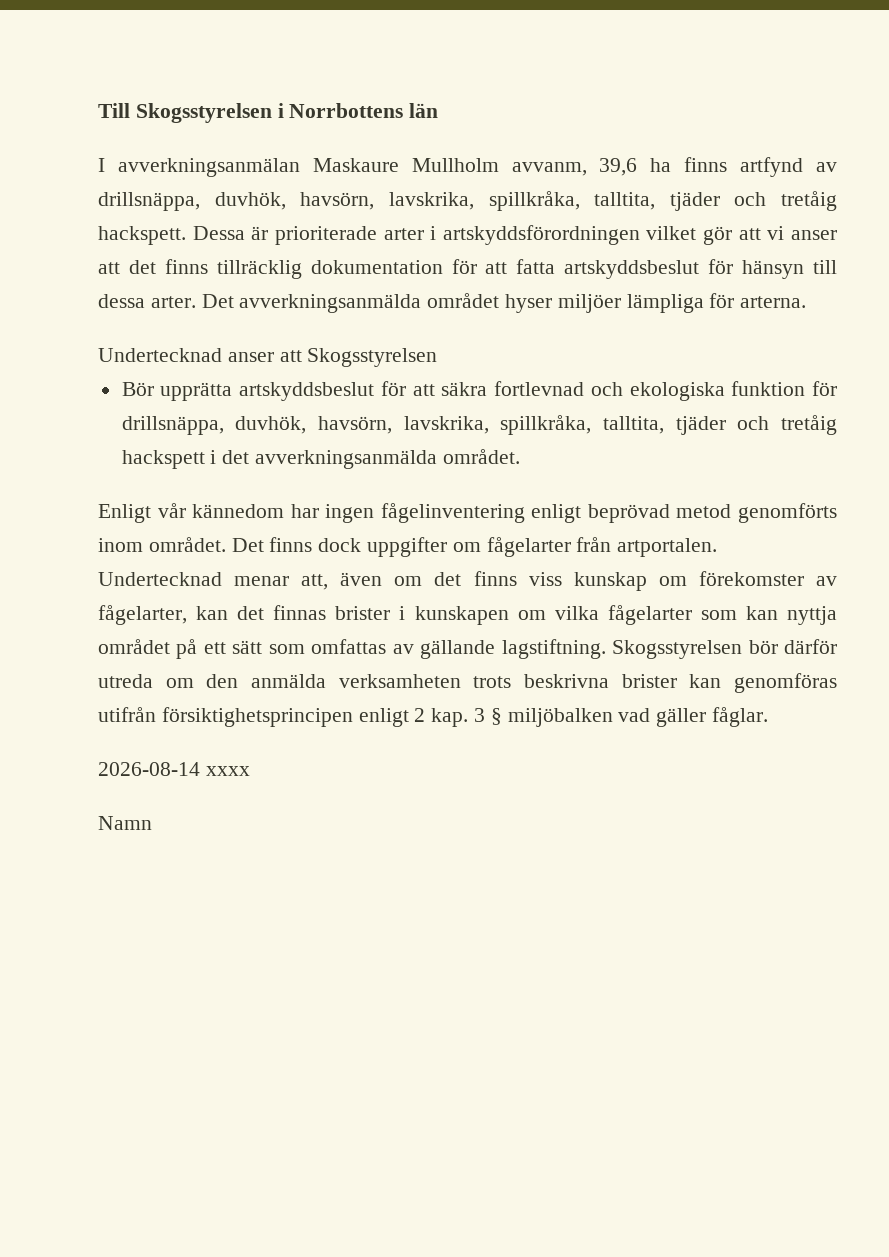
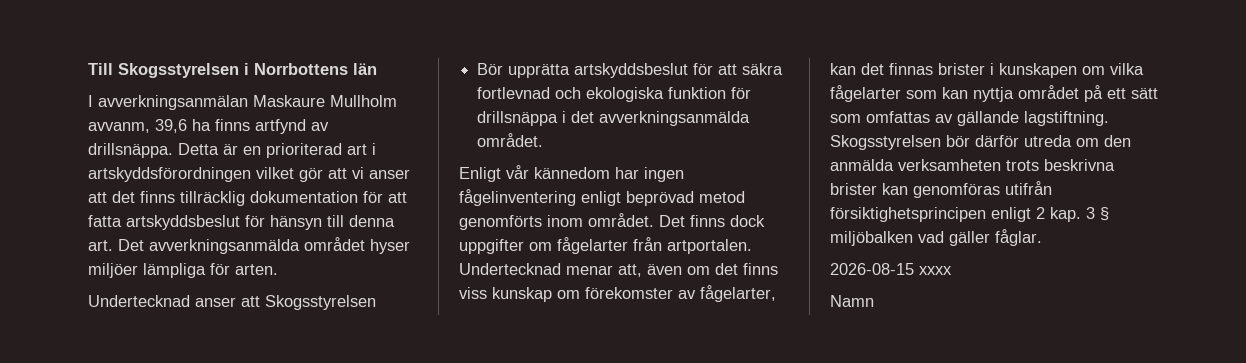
- I avverkningsanmälan Maskaure Mullholm avvanm, 39,6 ha finns artfynd av drillsnäppa, duvhök, havsörn, lavskrika, spillkråka, talltita, tjäder och tretåig hackspett. Dessa är prioriterade arter i artskyddsförordningen vilket gör att vi anser att det finns tillräcklig dokumentation för att fatta artskyddsbeslut för hänsyn till dessa arter. Det avverkningsanmälda området hyser miljöer lämpliga för arterna.
+ I avverkningsanmälan Maskaure Mullholm avvanm, 39,6 ha finns artfynd av drillsnäppa. Detta är en prioriterad art i artskyddsförordningen vilket gör att vi anser att det finns tillräcklig dokumentation för att fatta artskyddsbeslut för hänsyn till denna art. Det avverkningsanmälda området hyser miljöer lämpliga för arten.
- Bör upprätta artskyddsbeslut för att säkra fortlevnad och ekologiska funktion för drillsnäppa, duvhök, havsörn, lavskrika, spillkråka, talltita, tjäder och tretåig hackspett i det avverkningsanmälda området.
+ Bör upprätta artskyddsbeslut för att säkra fortlevnad och ekologiska funktion för drillsnäppa i det avverkningsanmälda området.
- 2026-08-14 xxxx
+ 2026-08-15 xxxx

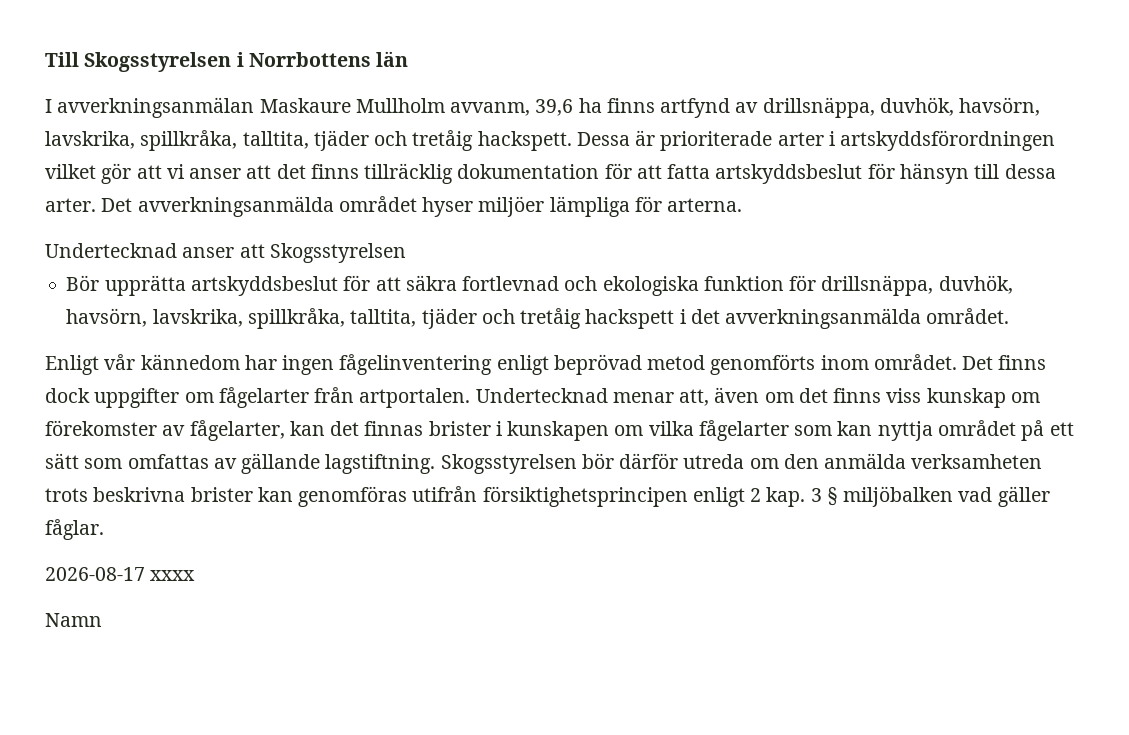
- I avverkningsanmälan Maskaure Mullholm avvanm, 39,6 ha finns artfynd av drillsnäppa. Detta är en prioriterad art i artskyddsförordningen vilket gör att vi anser att det finns tillräcklig dokumentation för att fatta artskyddsbeslut för hänsyn till denna art. Det avverkningsanmälda området hyser miljöer lämpliga för arten.
+ I avverkningsanmälan Maskaure Mullholm avvanm, 39,6 ha finns artfynd av drillsnäppa, duvhök, havsörn, lavskrika, spillkråka, talltita, tjäder och tretåig hackspett. Dessa är prioriterade arter i artskyddsförordningen vilket gör att vi anser att det finns tillräcklig dokumentation för att fatta artskyddsbeslut för hänsyn till dessa arter. Det avverkningsanmälda området hyser miljöer lämpliga för arterna.
- Bör upprätta artskyddsbeslut för att säkra fortlevnad och ekologiska funktion för drillsnäppa i det avverkningsanmälda området.
+ Bör upprätta artskyddsbeslut för att säkra fortlevnad och ekologiska funktion för drillsnäppa, duvhök, havsörn, lavskrika, spillkråka, talltita, tjäder och tretåig hackspett i det avverkningsanmälda området.
- 2026-08-15 xxxx
+ 2026-08-17 xxxx

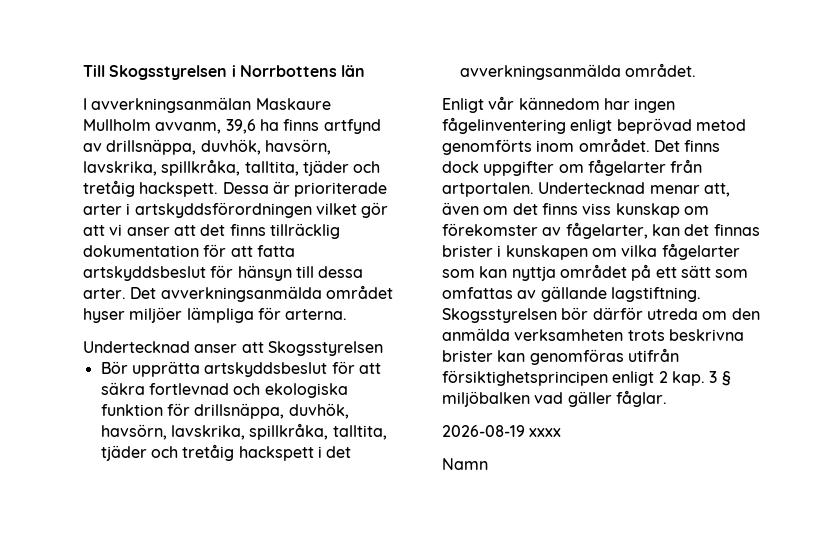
- 2026-08-17 xxxx
+ 2026-08-19 xxxx

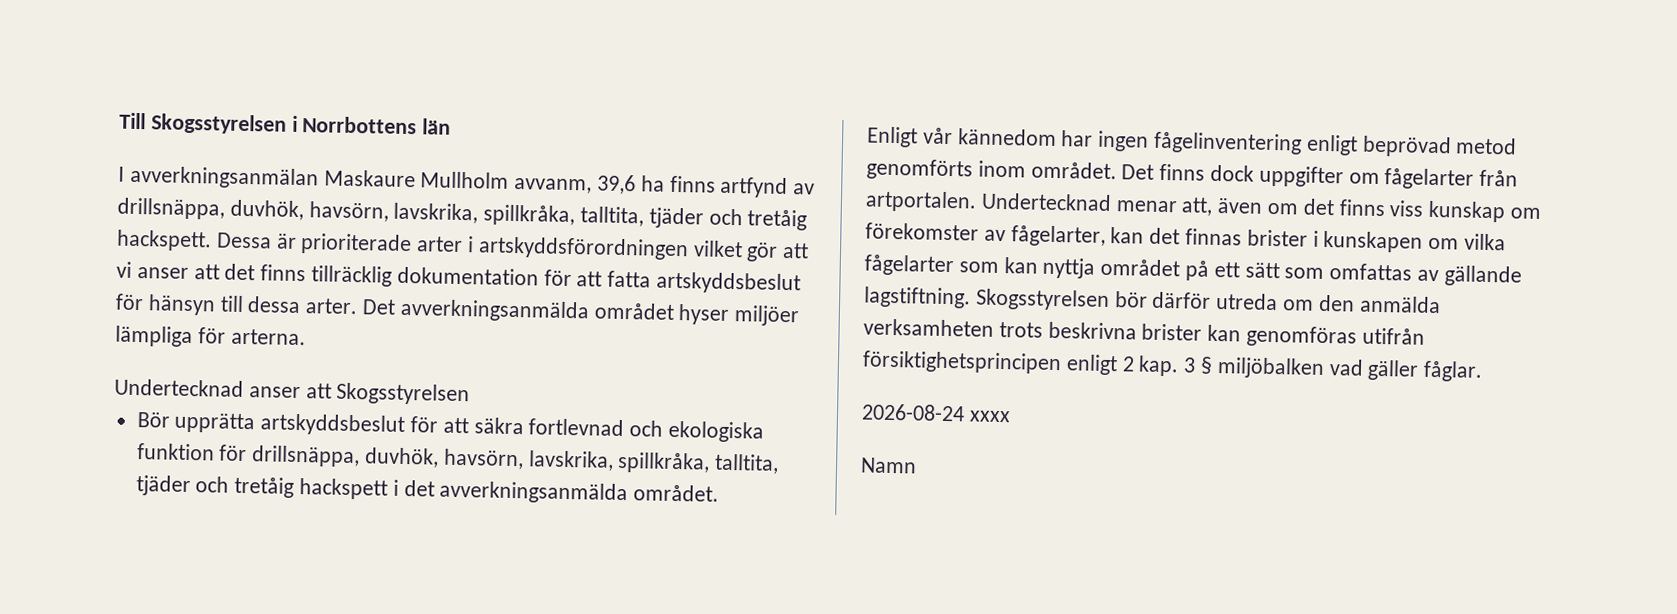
- 2026-08-19 xxxx
+ 2026-08-24 xxxx

